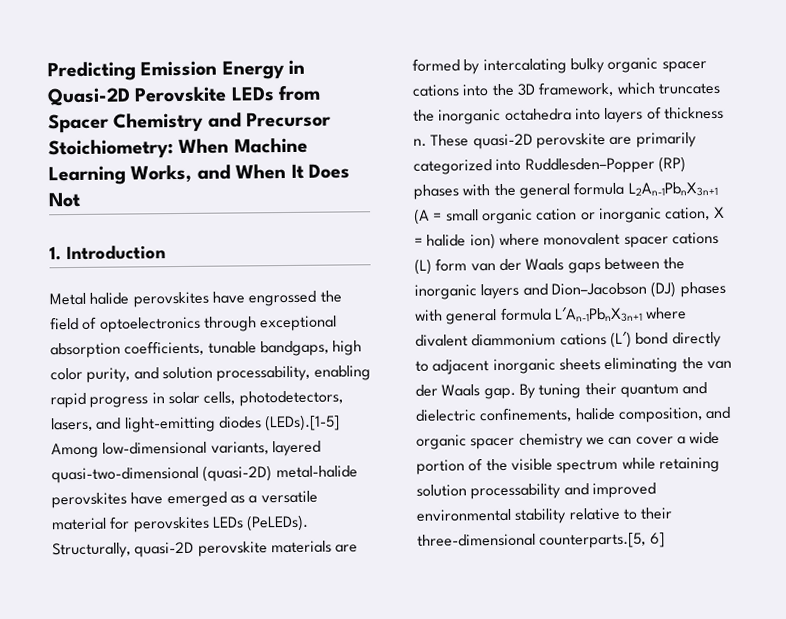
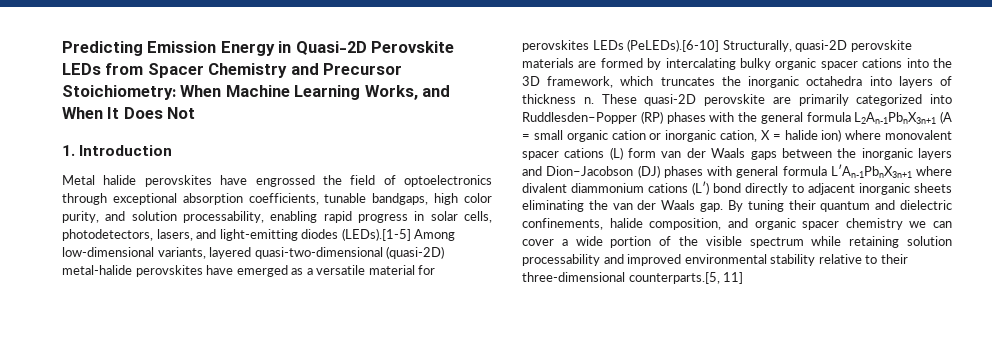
- Metal halide perovskites have engrossed the field of optoelectronics through exceptional absorption coefficients, tunable bandgaps, high color purity, and solution processability, enabling rapid progress in solar cells, photodetectors, lasers, and light-emitting diodes (LEDs).[1-5] Among low-dimensional variants, layered quasi-two-dimensional (quasi-2D) metal-halide perovskites have emerged as a versatile material for perovskites LEDs (PeLEDs). Structurally, quasi-2D perovskite materials are formed by intercalating bulky organic spacer cations into the 3D framework, which truncates the inorganic octahedra into layers of thickness n.
+ Metal halide perovskites have engrossed the field of optoelectronics through exceptional absorption coefficients, tunable bandgaps, high color purity, and solution processability, enabling rapid progress in solar cells, photodetectors, lasers, and light-emitting diodes (LEDs).[1-5] Among low-dimensional variants, layered quasi-two-dimensional (quasi-2D) metal-halide perovskites have emerged as a versatile material for perovskites LEDs (PeLEDs).[6-10] Structurally, quasi-2D perovskite materials are formed by intercalating bulky organic spacer cations into the 3D framework, which truncates the inorganic octahedra into layers of thickness n.
- By tuning their quantum and dielectric confinements, halide composition, and organic spacer chemistry we can cover a wide portion of the visible spectrum while retaining solution processability and improved environmental stability relative to their three-dimensional counterparts.[5, 6]
+ By tuning their quantum and dielectric confinements, halide composition, and organic spacer chemistry we can cover a wide portion of the visible spectrum while retaining solution processability and improved environmental stability relative to their three-dimensional counterparts.[5, 11]

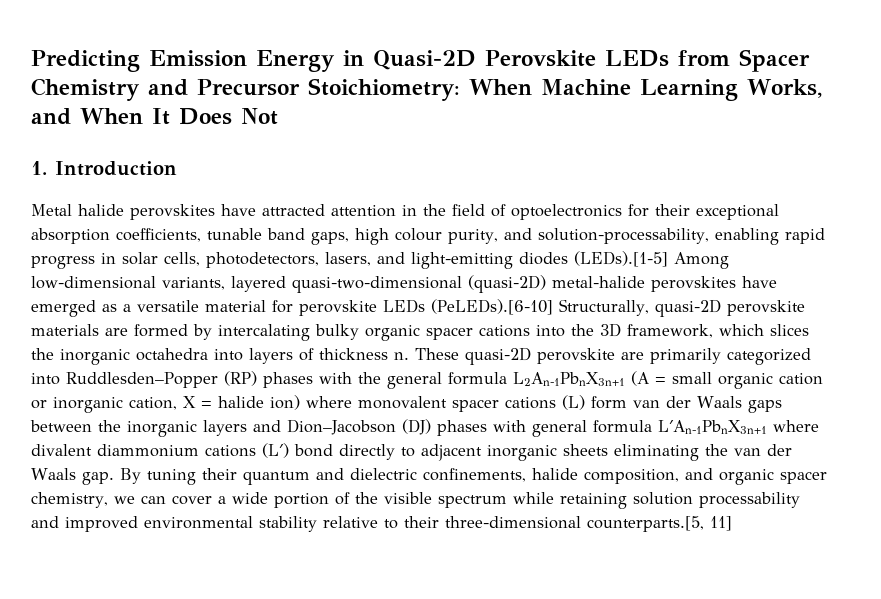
- Metal halide perovskites have engrossed the field of optoelectronics through exceptional absorption coefficients, tunable bandgaps, high color purity, and solution processability, enabling rapid progress in solar cells, photodetectors, lasers, and light-emitting diodes (LEDs).[1-5] Among low-dimensional variants, layered quasi-two-dimensional (quasi-2D) metal-halide perovskites have emerged as a versatile material for perovskites LEDs (PeLEDs).[6-10] Structurally, quasi-2D perovskite materials are formed by intercalating bulky organic spacer cations into the 3D framework, which truncates the inorganic octahedra into layers of thickness n.
+ Metal halide perovskites have attracted attention in the field of optoelectronics for their exceptional absorption coefficients, tunable band gaps, high colour purity, and solution-processability, enabling rapid progress in solar cells, photodetectors, lasers, and light-emitting diodes (LEDs).[1-5] Among low-dimensional variants, layered quasi-two-dimensional (quasi-2D) metal-halide perovskites have emerged as a versatile material for perovskite LEDs (PeLEDs).[6-10] Structurally, quasi-2D perovskite materials are formed by intercalating bulky organic spacer cations into the 3D framework, which slices the inorganic octahedra into layers of thickness n.
- By tuning their quantum and dielectric confinements, halide composition, and organic spacer chemistry we can cover a wide portion of the visible spectrum while retaining solution processability and improved environmental stability relative to their three-dimensional counterparts.[5, 11]
+ By tuning their quantum and dielectric confinements, halide composition, and organic spacer chemistry, we can cover a wide portion of the visible spectrum while retaining solution processability and improved environmental stability relative to their three-dimensional counterparts.[5, 11]

